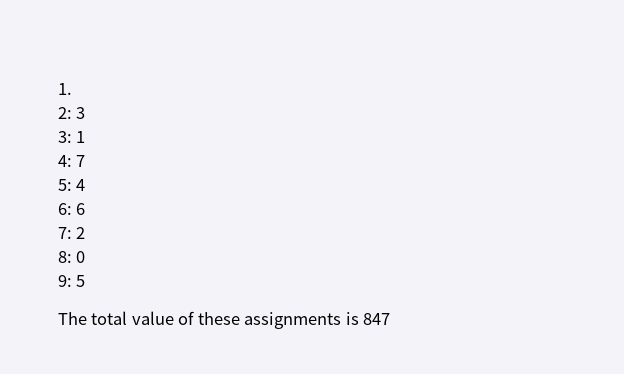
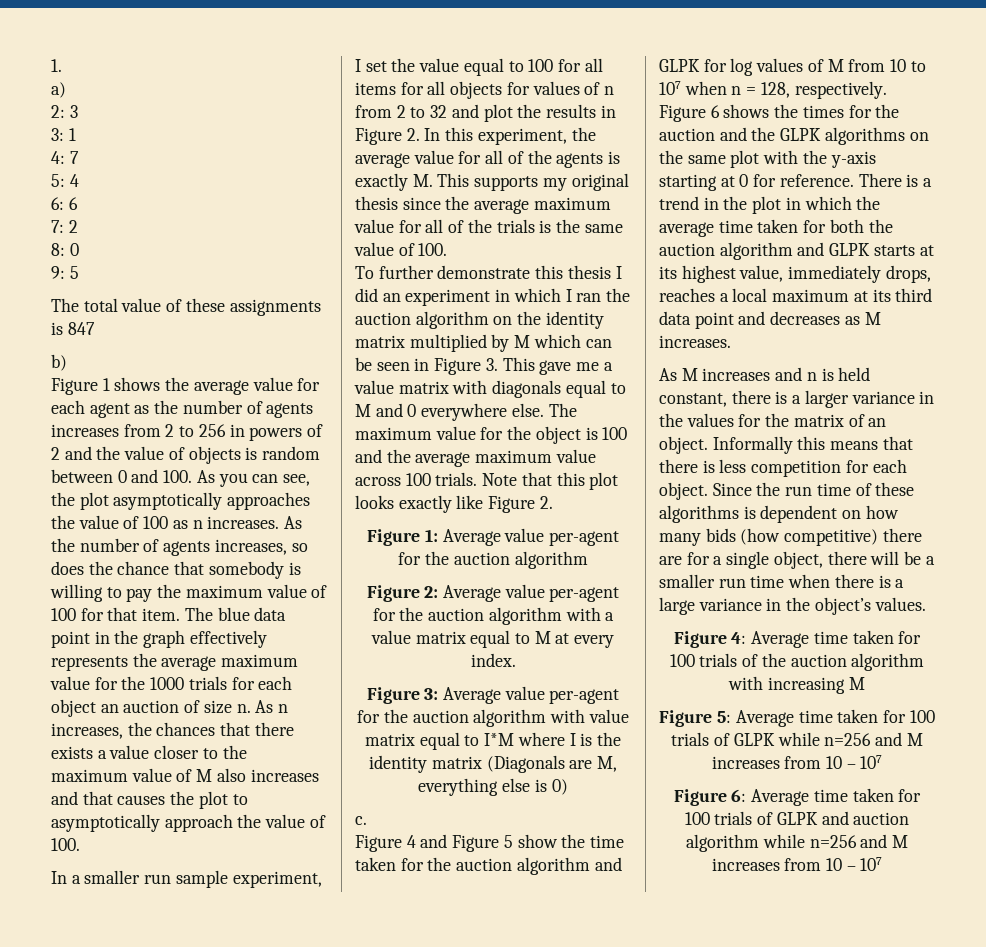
+ a)
+ b)
+ Figure 1 shows the average value for each agent as the number of agents increases from 2 to 256 in powers of 2 and the value of objects is random between 0 and 100. As you can see, the plot asymptotically approaches the value of 100 as n increases. As the number of agents increases, so does the chance that somebody is willing to pay the maximum value of 100 for that item. The blue data point in the graph effectively represents the average maximum value for the 1000 trials for each object an auction of size n. As n increases, the chances that there exists a value closer to the maximum value of M also increases and that causes the plot to asymptotically approach the value of 100.
+ In a smaller run sample experiment, I set the value equal to 100 for all items for all objects for values of n from 2 to 32 and plot the results in Figure 2. In this experiment, the average value for all of the agents is exactly M. This supports my original thesis since the average maximum value for all of the trials is the same value of 100.
+ To further demonstrate this thesis I did an experiment in which I ran the auction algorithm on the identity matrix multiplied by M which can be seen in Figure 3. This gave me a value matrix with diagonals equal to M and 0 everywhere else. The maximum value for the object is 100 and the average maximum value across 100 trials. Note that this plot looks exactly like Figure 2.
+ Figure 1: Average value per-agent for the auction algorithm
+ Figure 2: Average value per-agent for the auction algorithm with a value matrix equal to M at every index.
+ Figure 3: Average value per-agent for the auction algorithm with value matrix equal to I*M where I is the identity matrix (Diagonals are M, everything else is 0)
+ c.
+ Figure 4 and Figure 5 show the time taken for the auction algorithm and GLPK for log values of M from 10 to 107 when n = 128, respectively. Figure 6 shows the times for the auction and the GLPK algorithms on the same plot with the y-axis starting at 0 for reference. There is a trend in the plot in which the average time taken for both the auction algorithm and GLPK starts at its highest value, immediately drops, reaches a local maximum at its third data point and decreases as M increases.
+ As M increases and n is held constant, there is a larger variance in the values for the matrix of an object. Informally this means that there is less competition for each object. Since the run time of these algorithms is dependent on how many bids (how competitive) there are for a single object, there will be a smaller run time when there is a large variance in the object’s values.
+ Figure 4: Average time taken for 100 trials of the auction algorithm with increasing M
+ Figure 5: Average time taken for 100 trials of GLPK while n=256 and M increases from 10 – 107
+ Figure 6: Average time taken for 100 trials of GLPK and auction algorithm while n=256 and M increases from 10 – 107

